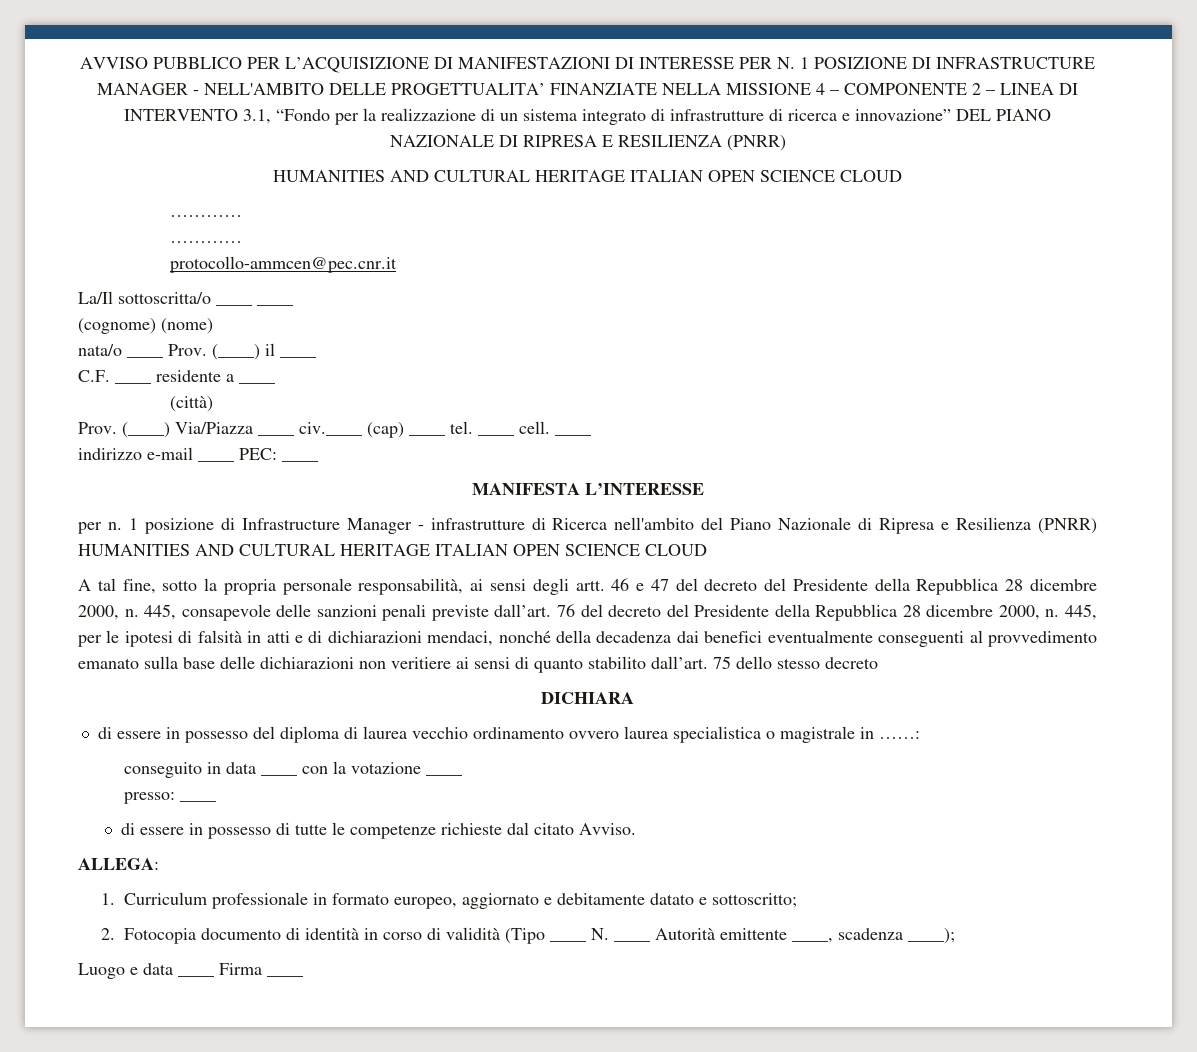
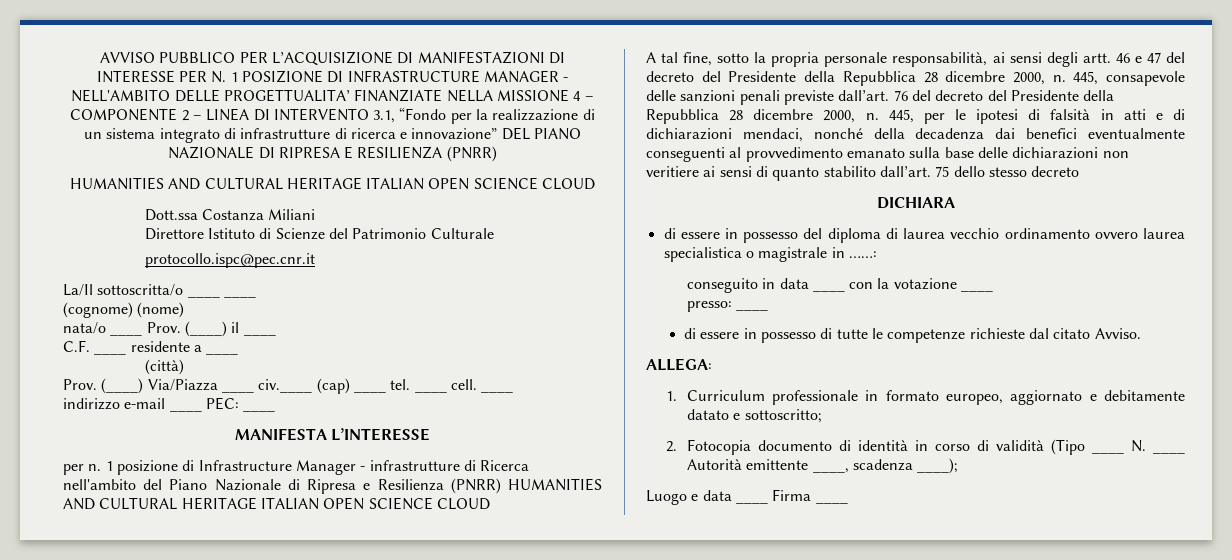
  AVVISO PUBBLICO PER L’ACQUISIZIONE DI MANIFESTAZIONI DI INTERESSE PER N. 1 POSIZIONE DI INFRASTRUCTURE MANAGER - NELL'AMBITO DELLE PROGETTUALITA’ FINANZIATE NELLA MISSIONE 4 – COMPONENTE 2 – LINEA DI INTERVENTO 3.1, “Fondo per la realizzazione di un sistema integrato di infrastrutture di ricerca e innovazione” DEL PIANO NAZIONALE DI RIPRESA E RESILIENZA (PNRR)
  HUMANITIES AND CULTURAL HERITAGE ITALIAN OPEN SCIENCE CLOUD
- …………
- …………
- protocollo-ammcen@pec.cnr.it
+ Dott.ssa Costanza Miliani
+ Direttore Istituto di Scienze del Patrimonio Culturale
+ protocollo.ispc@pec.cnr.it

